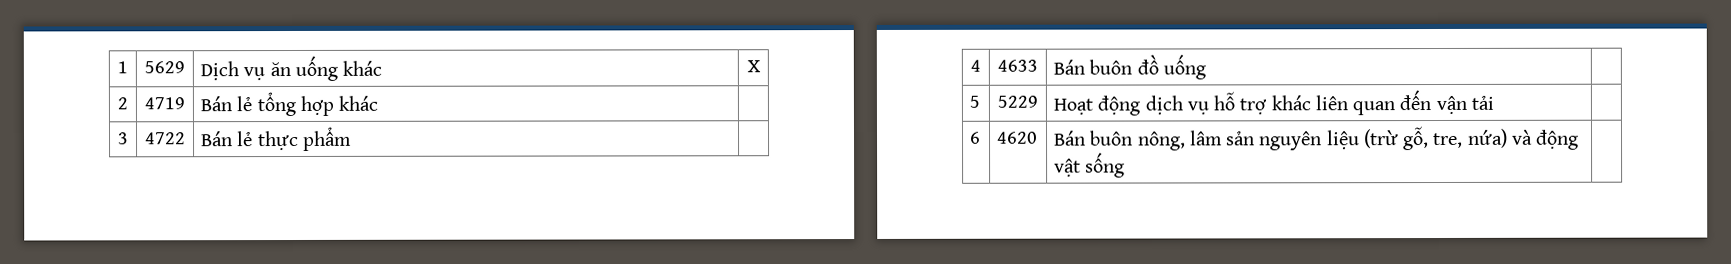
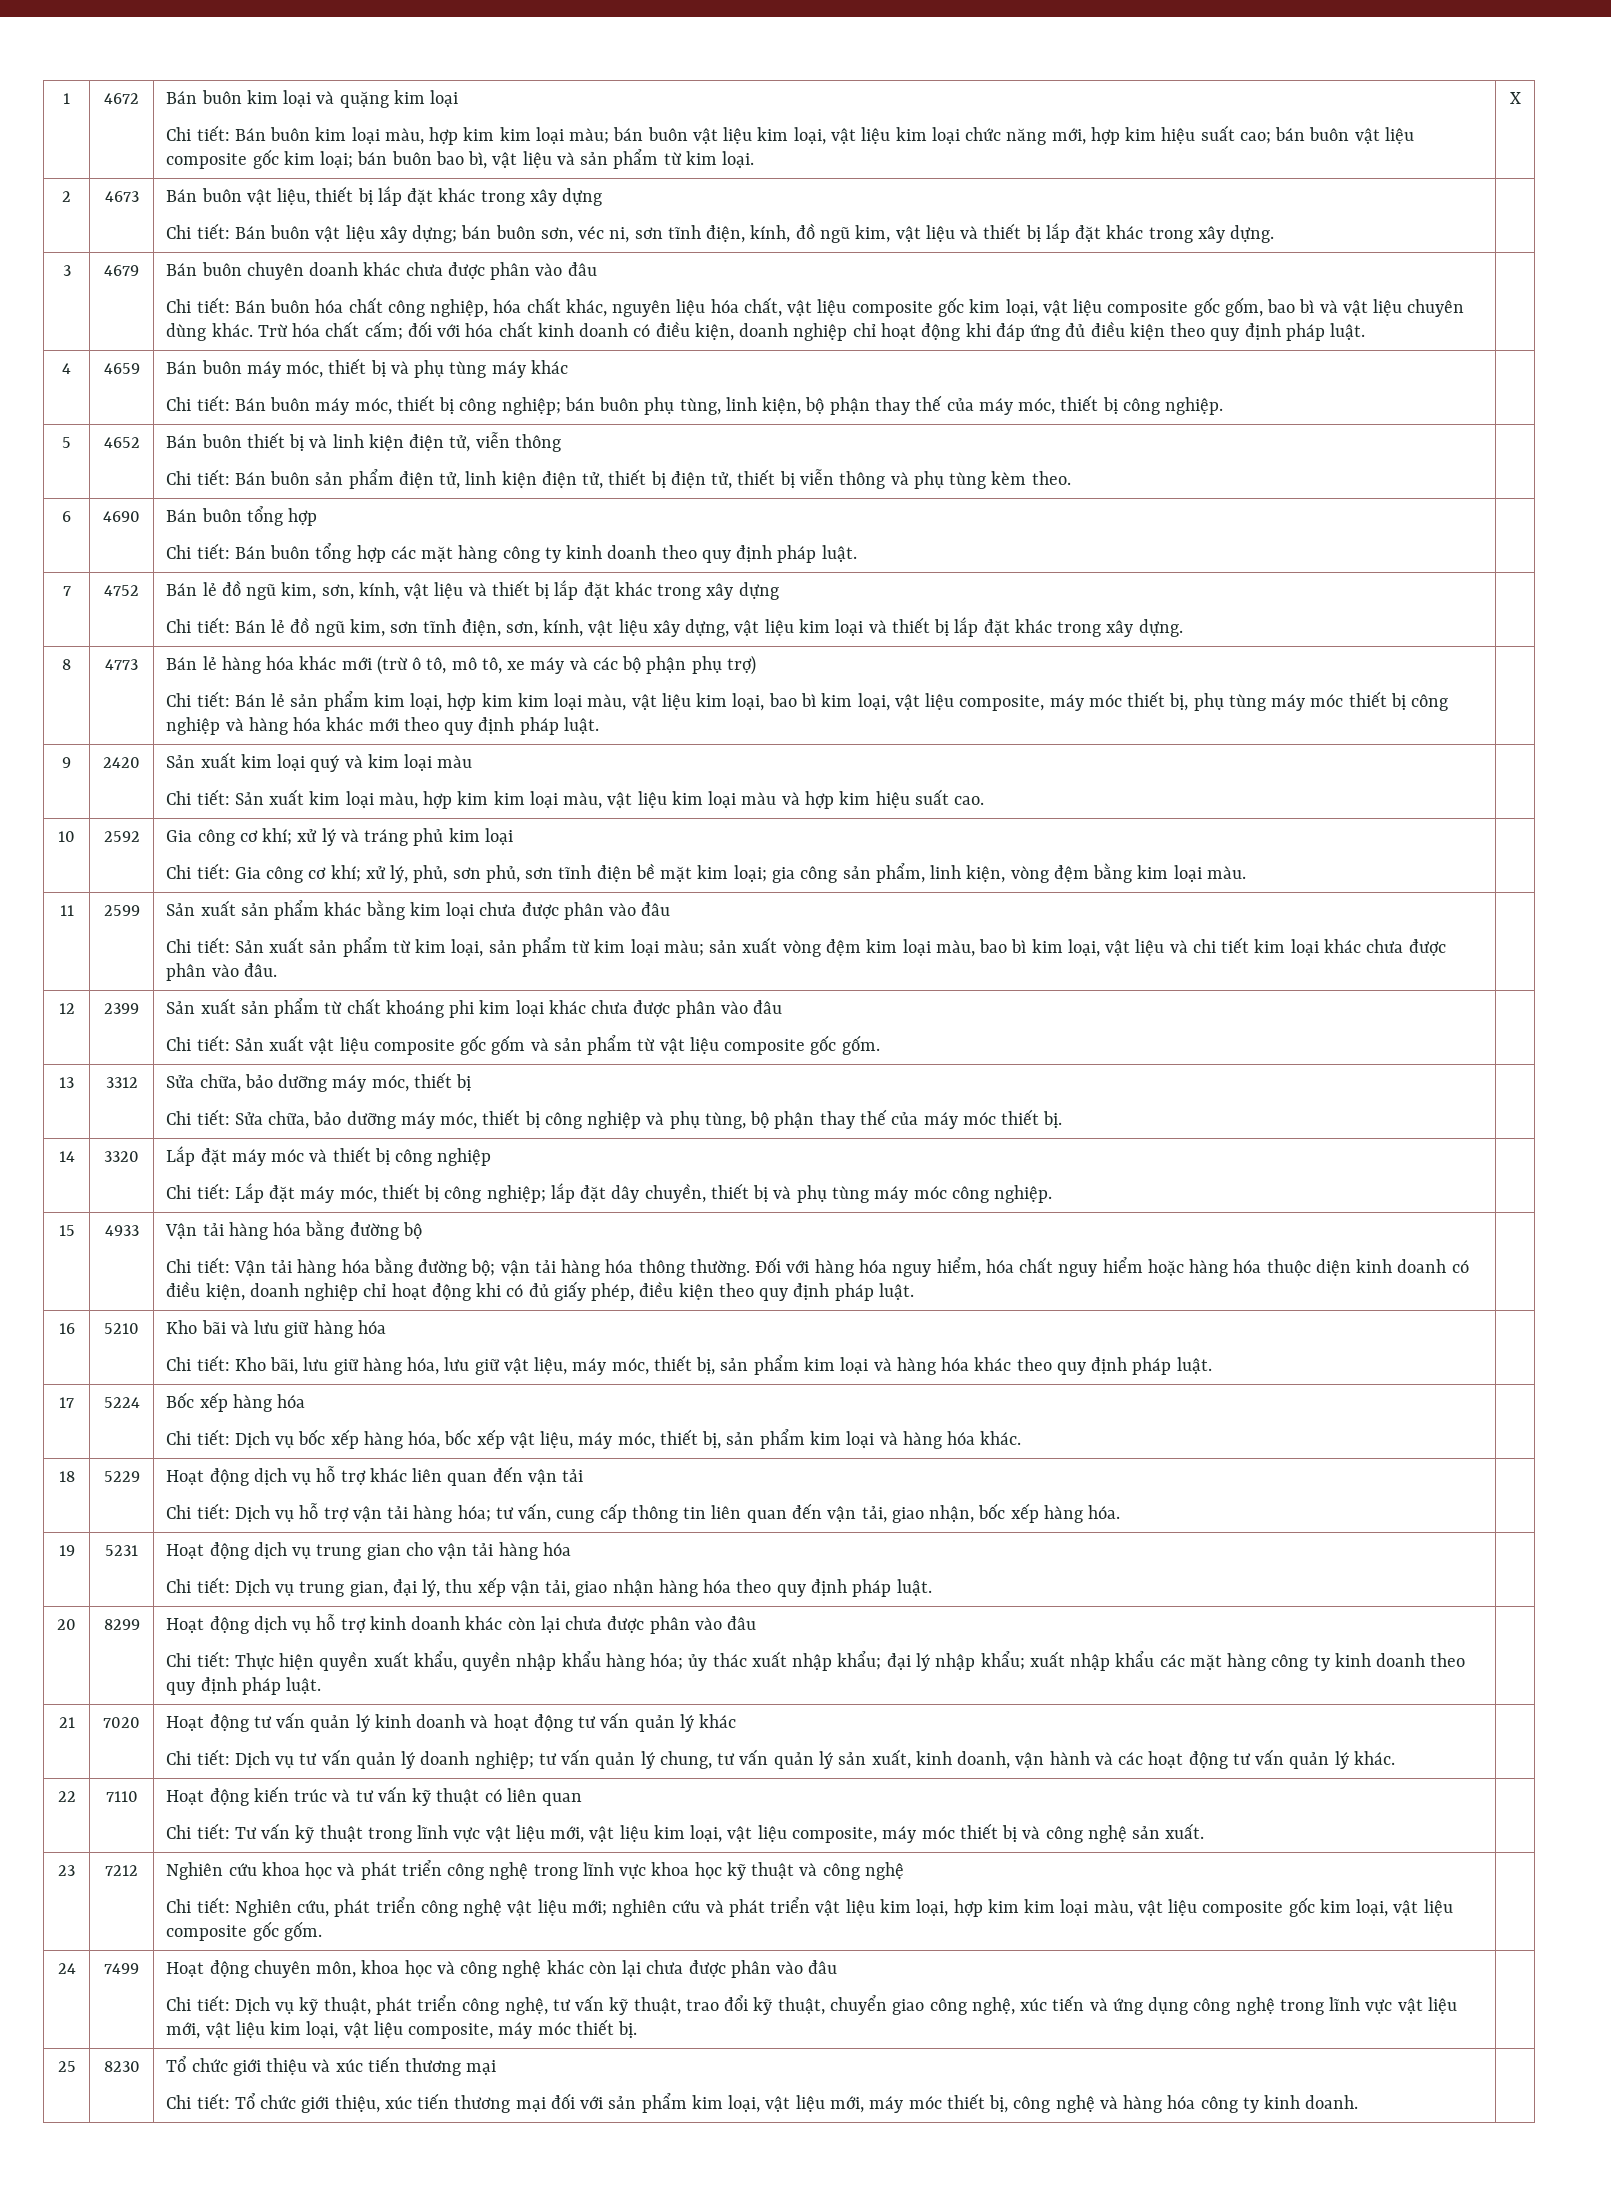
- 5629 | Dịch vụ ăn uống khác
+ 4672 | Bán buôn kim loại và quặng kim loại
+ Chi tiết: Bán buôn kim loại màu, hợp kim kim loại màu; bán buôn vật liệu kim loại, vật liệu kim loại chức năng mới, hợp kim hiệu suất cao; bán buôn vật liệu composite gốc kim loại; bán buôn bao bì, vật liệu và sản phẩm từ kim loại.
- 4719 | Bán lẻ tổng hợp khác
+ 4673 | Bán buôn vật liệu, thiết bị lắp đặt khác trong xây dựng
+ Chi tiết: Bán buôn vật liệu xây dựng; bán buôn sơn, véc ni, sơn tĩnh điện, kính, đồ ngũ kim, vật liệu và thiết bị lắp đặt khác trong xây dựng.
- 4722 | Bán lẻ thực phẩm
+ 4679 | Bán buôn chuyên doanh khác chưa được phân vào đâu
+ Chi tiết: Bán buôn hóa chất công nghiệp, hóa chất khác, nguyên liệu hóa chất, vật liệu composite gốc kim loại, vật liệu composite gốc gốm, bao bì và vật liệu chuyên dùng khác. Trừ hóa chất cấm; đối với hóa chất kinh doanh có điều kiện, doanh nghiệp chỉ hoạt động khi đáp ứng đủ điều kiện theo quy định pháp luật.
- 4 | 4633 | Bán buôn đồ uống |
- 5 | 5229 | Hoạt động dịch vụ hỗ trợ khác liên quan đến vận tải |
- 6 | 4620 | Bán buôn nông, lâm sản nguyên liệu (trừ gỗ, tre, nứa) và động vật sống |
+ 4 | 4659 | Bán buôn máy móc, thiết bị và phụ tùng máy khác
+ Chi tiết: Bán buôn máy móc, thiết bị công nghiệp; bán buôn phụ tùng, linh kiện, bộ phận thay thế của máy móc, thiết bị công nghiệp. |
+ 5 | 4652 | Bán buôn thiết bị và linh kiện điện tử, viễn thông
+ Chi tiết: Bán buôn sản phẩm điện tử, linh kiện điện tử, thiết bị điện tử, thiết bị viễn thông và phụ tùng kèm theo. |
+ 6 | 4690 | Bán buôn tổng hợp
+ Chi tiết: Bán buôn tổng hợp các mặt hàng công ty kinh doanh theo quy định pháp luật. |
+ 7 | 4752 | Bán lẻ đồ ngũ kim, sơn, kính, vật liệu và thiết bị lắp đặt khác trong xây dựng
+ Chi tiết: Bán lẻ đồ ngũ kim, sơn tĩnh điện, sơn, kính, vật liệu xây dựng, vật liệu kim loại và thiết bị lắp đặt khác trong xây dựng. |
+ 8 | 4773 | Bán lẻ hàng hóa khác mới (trừ ô tô, mô tô, xe máy và các bộ phận phụ trợ)
+ Chi tiết: Bán lẻ sản phẩm kim loại, hợp kim kim loại màu, vật liệu kim loại, bao bì kim loại, vật liệu composite, máy móc thiết bị, phụ tùng máy móc thiết bị công nghiệp và hàng hóa khác mới theo quy định pháp luật. |
+ 9 | 2420 | Sản xuất kim loại quý và kim loại màu
+ Chi tiết: Sản xuất kim loại màu, hợp kim kim loại màu, vật liệu kim loại màu và hợp kim hiệu suất cao. |
+ 10 | 2592 | Gia công cơ khí; xử lý và tráng phủ kim loại
+ Chi tiết: Gia công cơ khí; xử lý, phủ, sơn phủ, sơn tĩnh điện bề mặt kim loại; gia công sản phẩm, linh kiện, vòng đệm bằng kim loại màu. |
+ 11 | 2599 | Sản xuất sản phẩm khác bằng kim loại chưa được phân vào đâu
+ Chi tiết: Sản xuất sản phẩm từ kim loại, sản phẩm từ kim loại màu; sản xuất vòng đệm kim loại màu, bao bì kim loại, vật liệu và chi tiết kim loại khác chưa được phân vào đâu. |
+ 12 | 2399 | Sản xuất sản phẩm từ chất khoáng phi kim loại khác chưa được phân vào đâu
+ Chi tiết: Sản xuất vật liệu composite gốc gốm và sản phẩm từ vật liệu composite gốc gốm. |
+ 13 | 3312 | Sửa chữa, bảo dưỡng máy móc, thiết bị
+ Chi tiết: Sửa chữa, bảo dưỡng máy móc, thiết bị công nghiệp và phụ tùng, bộ phận thay thế của máy móc thiết bị. |
+ 14 | 3320 | Lắp đặt máy móc và thiết bị công nghiệp
+ Chi tiết: Lắp đặt máy móc, thiết bị công nghiệp; lắp đặt dây chuyền, thiết bị và phụ tùng máy móc công nghiệp. |
+ 15 | 4933 | Vận tải hàng hóa bằng đường bộ
+ Chi tiết: Vận tải hàng hóa bằng đường bộ; vận tải hàng hóa thông thường. Đối với hàng hóa nguy hiểm, hóa chất nguy hiểm hoặc hàng hóa thuộc diện kinh doanh có điều kiện, doanh nghiệp chỉ hoạt động khi có đủ giấy phép, điều kiện theo quy định pháp luật. |
+ 16 | 5210 | Kho bãi và lưu giữ hàng hóa
+ Chi tiết: Kho bãi, lưu giữ hàng hóa, lưu giữ vật liệu, máy móc, thiết bị, sản phẩm kim loại và hàng hóa khác theo quy định pháp luật. |
+ 17 | 5224 | Bốc xếp hàng hóa
+ Chi tiết: Dịch vụ bốc xếp hàng hóa, bốc xếp vật liệu, máy móc, thiết bị, sản phẩm kim loại và hàng hóa khác. |
+ 18 | 5229 | Hoạt động dịch vụ hỗ trợ khác liên quan đến vận tải
+ Chi tiết: Dịch vụ hỗ trợ vận tải hàng hóa; tư vấn, cung cấp thông tin liên quan đến vận tải, giao nhận, bốc xếp hàng hóa. |
+ 19 | 5231 | Hoạt động dịch vụ trung gian cho vận tải hàng hóa
+ Chi tiết: Dịch vụ trung gian, đại lý, thu xếp vận tải, giao nhận hàng hóa theo quy định pháp luật. |
+ 20 | 8299 | Hoạt động dịch vụ hỗ trợ kinh doanh khác còn lại chưa được phân vào đâu
+ Chi tiết: Thực hiện quyền xuất khẩu, quyền nhập khẩu hàng hóa; ủy thác xuất nhập khẩu; đại lý nhập khẩu; xuất nhập khẩu các mặt hàng công ty kinh doanh theo quy định pháp luật. |
+ 21 | 7020 | Hoạt động tư vấn quản lý kinh doanh và hoạt động tư vấn quản lý khác
+ Chi tiết: Dịch vụ tư vấn quản lý doanh nghiệp; tư vấn quản lý chung, tư vấn quản lý sản xuất, kinh doanh, vận hành và các hoạt động tư vấn quản lý khác. |
+ 22 | 7110 | Hoạt động kiến trúc và tư vấn kỹ thuật có liên quan
+ Chi tiết: Tư vấn kỹ thuật trong lĩnh vực vật liệu mới, vật liệu kim loại, vật liệu composite, máy móc thiết bị và công nghệ sản xuất. |
+ 23 | 7212 | Nghiên cứu khoa học và phát triển công nghệ trong lĩnh vực khoa học kỹ thuật và công nghệ
+ Chi tiết: Nghiên cứu, phát triển công nghệ vật liệu mới; nghiên cứu và phát triển vật liệu kim loại, hợp kim kim loại màu, vật liệu composite gốc kim loại, vật liệu composite gốc gốm. |
+ 24 | 7499 | Hoạt động chuyên môn, khoa học và công nghệ khác còn lại chưa được phân vào đâu
+ Chi tiết: Dịch vụ kỹ thuật, phát triển công nghệ, tư vấn kỹ thuật, trao đổi kỹ thuật, chuyển giao công nghệ, xúc tiến và ứng dụng công nghệ trong lĩnh vực vật liệu mới, vật liệu kim loại, vật liệu composite, máy móc thiết bị. |
+ 25 | 8230 | Tổ chức giới thiệu và xúc tiến thương mại
+ Chi tiết: Tổ chức giới thiệu, xúc tiến thương mại đối với sản phẩm kim loại, vật liệu mới, máy móc thiết bị, công nghệ và hàng hóa công ty kinh doanh.

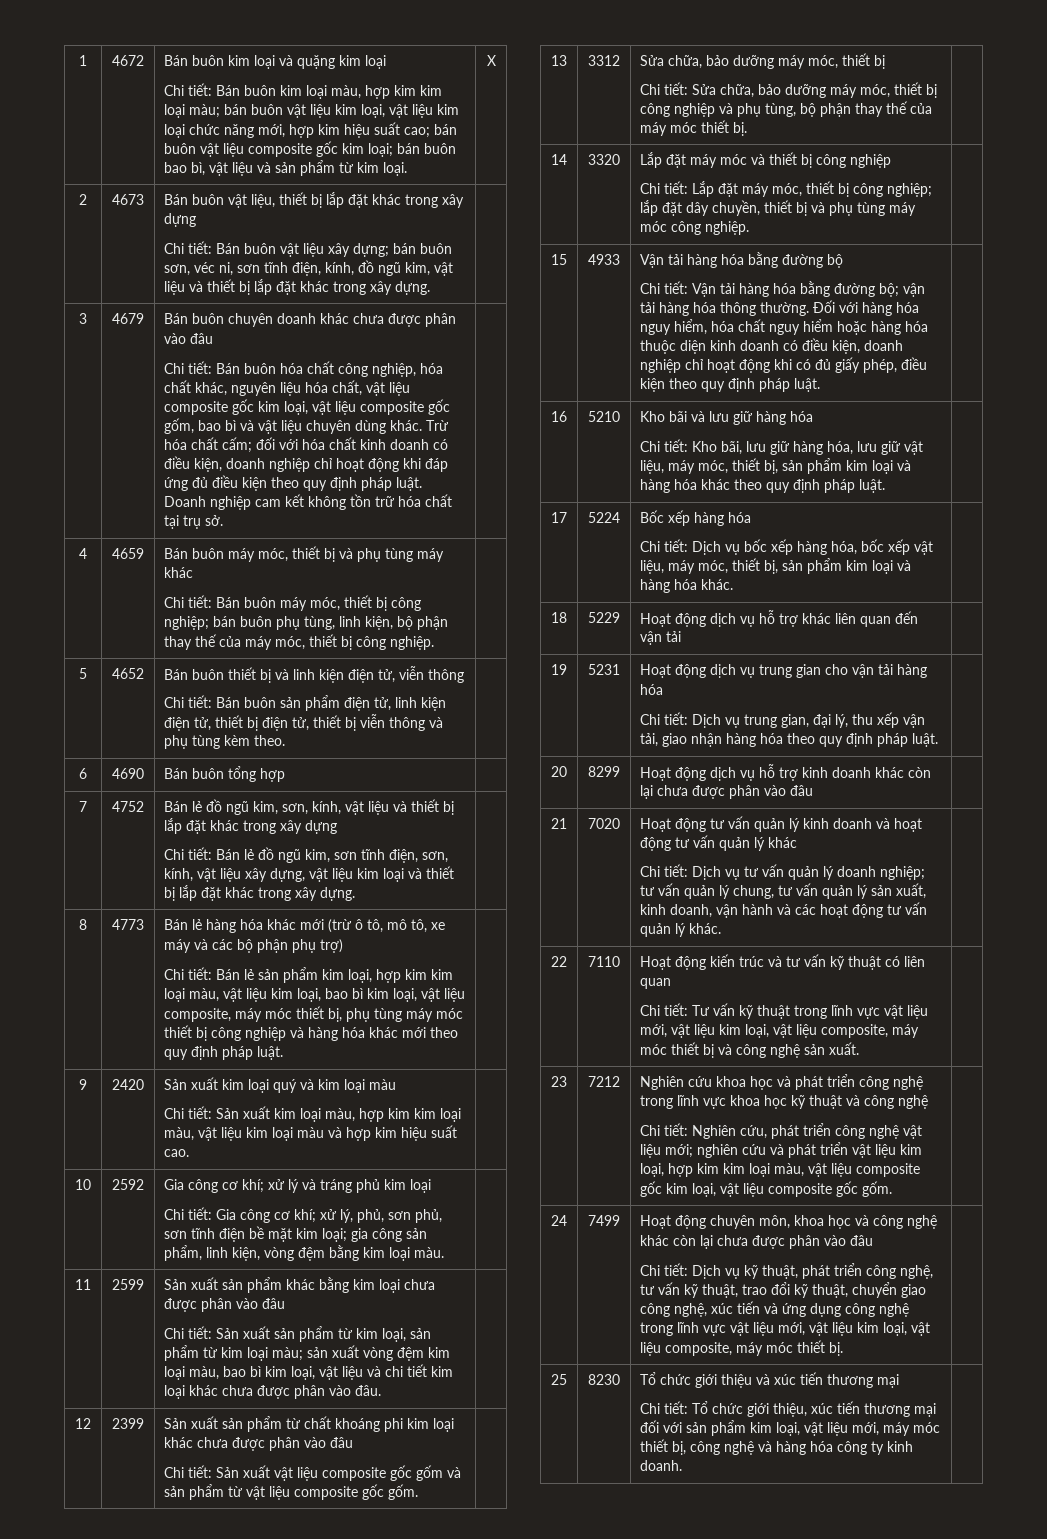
+ Doanh nghiệp cam kết không tồn trữ hóa chất tại trụ sở.
- 6 | 4690 | Bán buôn tổng hợp
- Chi tiết: Bán buôn tổng hợp các mặt hàng công ty kinh doanh theo quy định pháp luật. |
+ 6 | 4690 | Bán buôn tổng hợp |
- Chi tiết: Dịch vụ hỗ trợ vận tải hàng hóa; tư vấn, cung cấp thông tin liên quan đến vận tải, giao nhận, bốc xếp hàng hóa.
- Chi tiết: Thực hiện quyền xuất khẩu, quyền nhập khẩu hàng hóa; ủy thác xuất nhập khẩu; đại lý nhập khẩu; xuất nhập khẩu các mặt hàng công ty kinh doanh theo quy định pháp luật.

